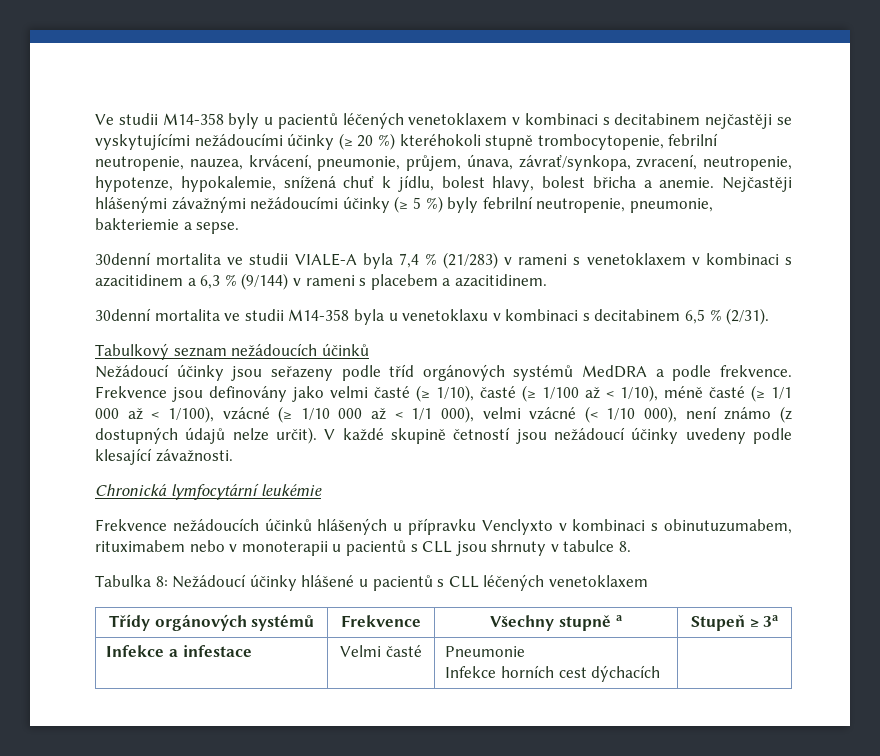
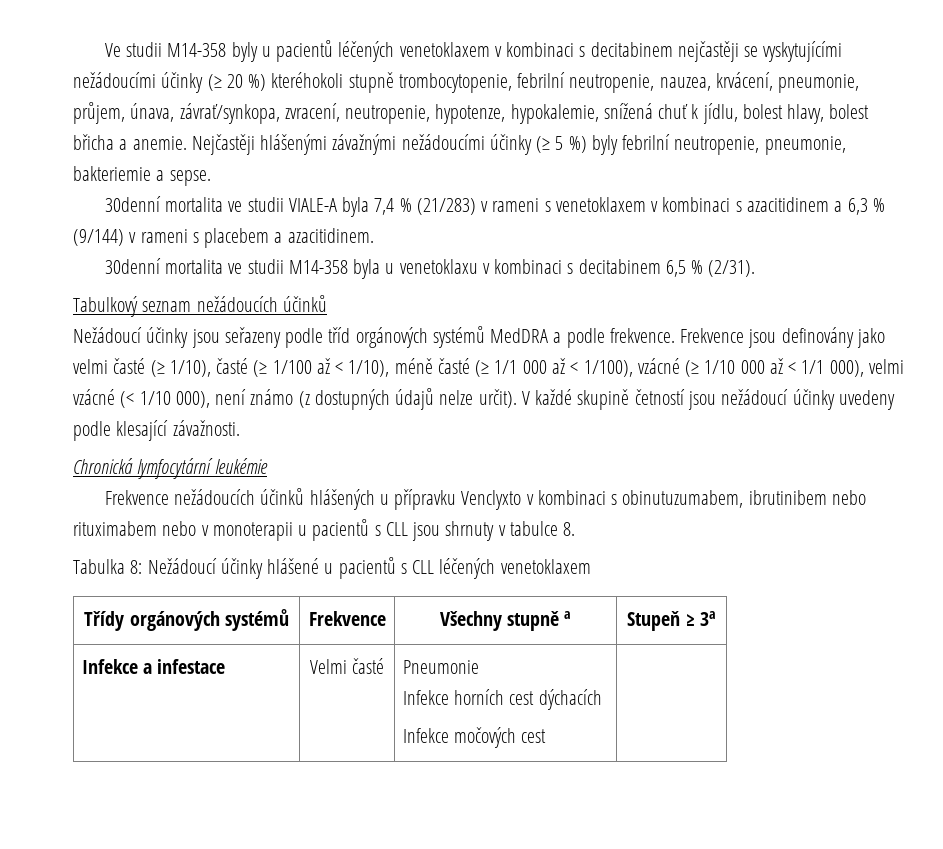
- Frekvence nežádoucích účinků hlášených u přípravku Venclyxto v kombinaci s obinutuzumabem, rituximabem nebo v monoterapii u pacientů s CLL jsou shrnuty v tabulce 8.
+ Frekvence nežádoucích účinků hlášených u přípravku Venclyxto v kombinaci s obinutuzumabem, ibrutinibem nebo rituximabem nebo v monoterapii u pacientů s CLL jsou shrnuty v tabulce 8.
  Infekce a infestace | Velmi časté | Pneumonie
- Infekce horních cest dýchacích |
+ Infekce horních cest dýchacích
+ Infekce močových cest |

